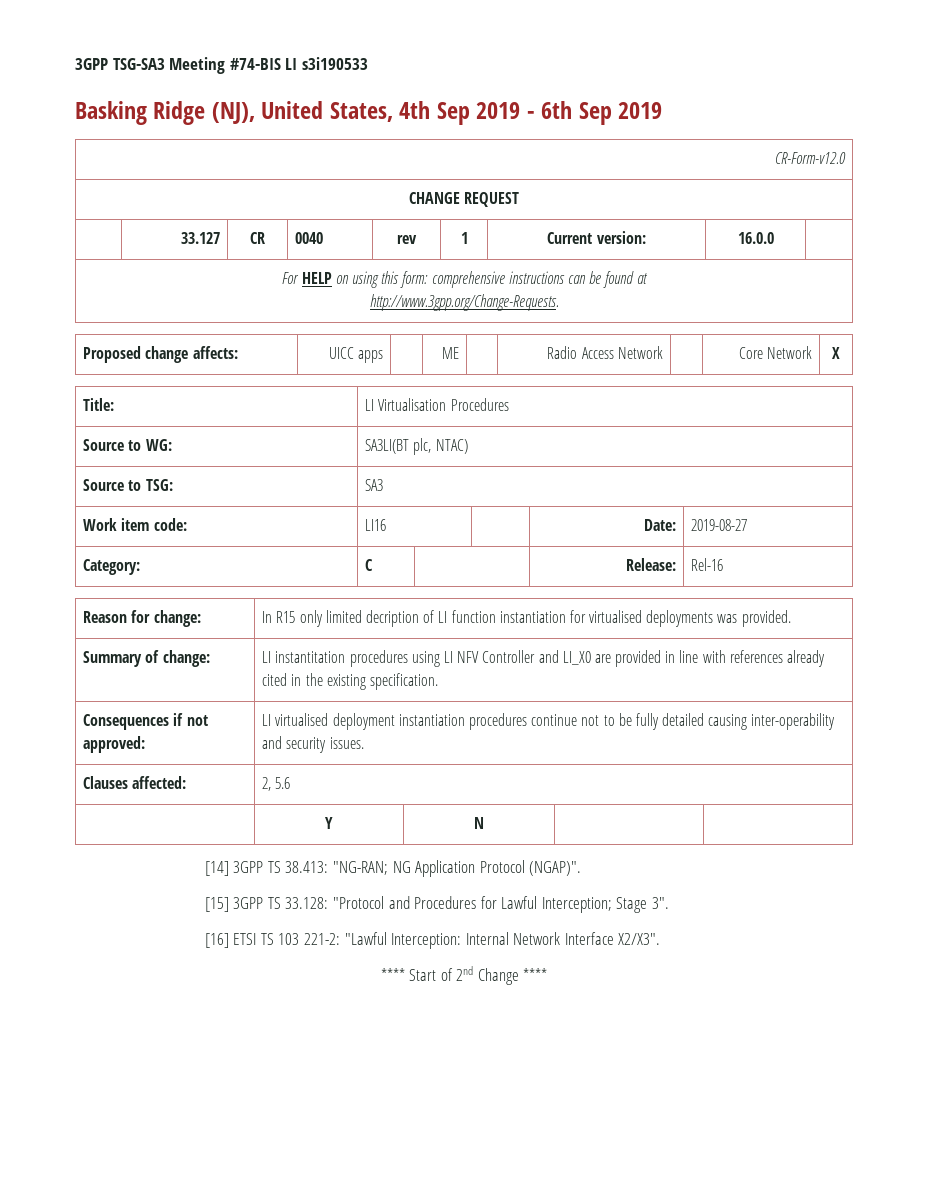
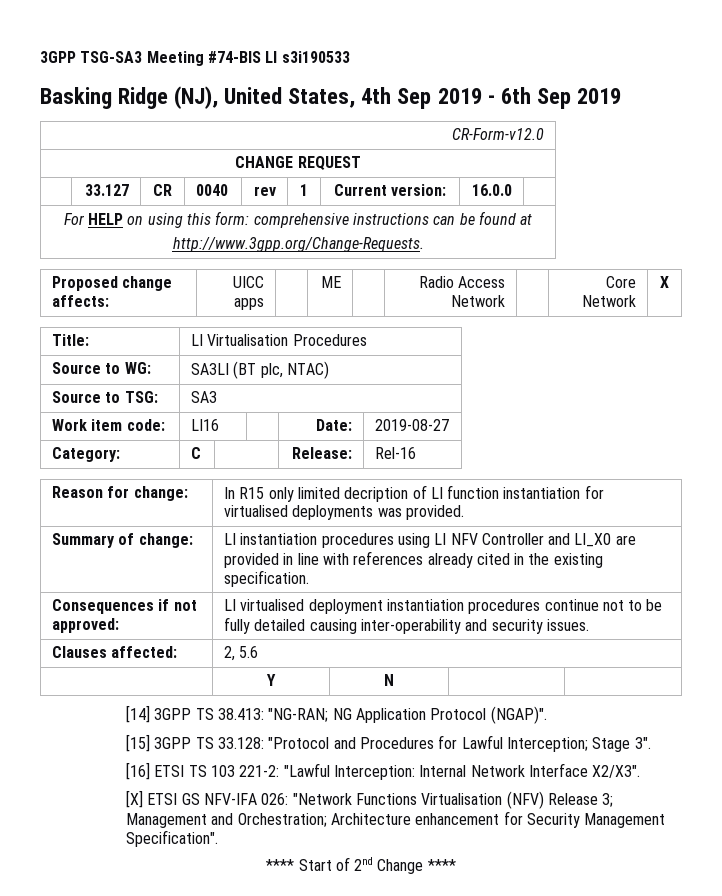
- Source to WG: | SA3LI(BT plc, NTAC)
+ Source to WG: | SA3LI (BT plc, NTAC)
- Summary of change: | LI instantitation procedures using LI NFV Controller and LI_X0 are provided in line with references already cited in the existing specification.
+ Summary of change: | LI instantiation procedures using LI NFV Controller and LI_X0 are provided in line with references already cited in the existing specification.
+ [X] ETSI GS NFV-IFA 026: "Network Functions Virtualisation (NFV) Release 3; Management and Orchestration; Architecture enhancement for Security Management Specification".

